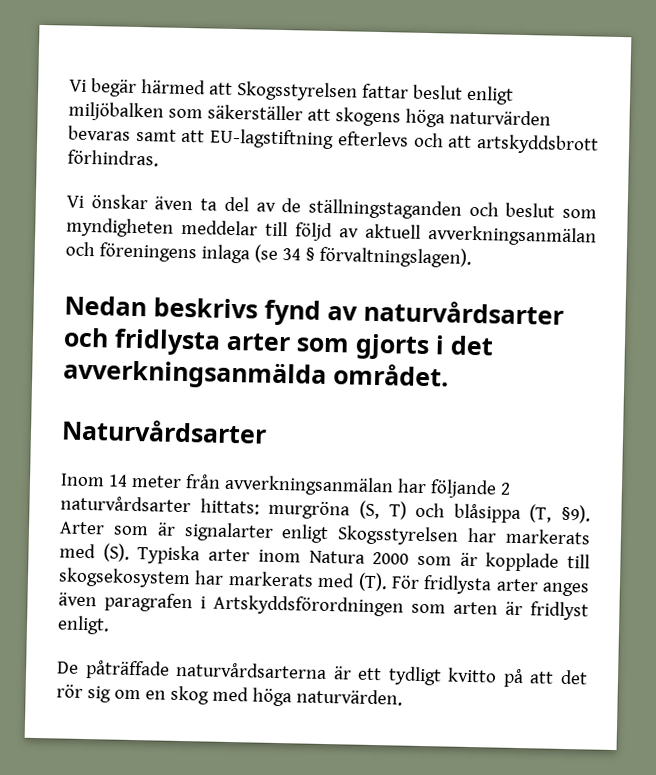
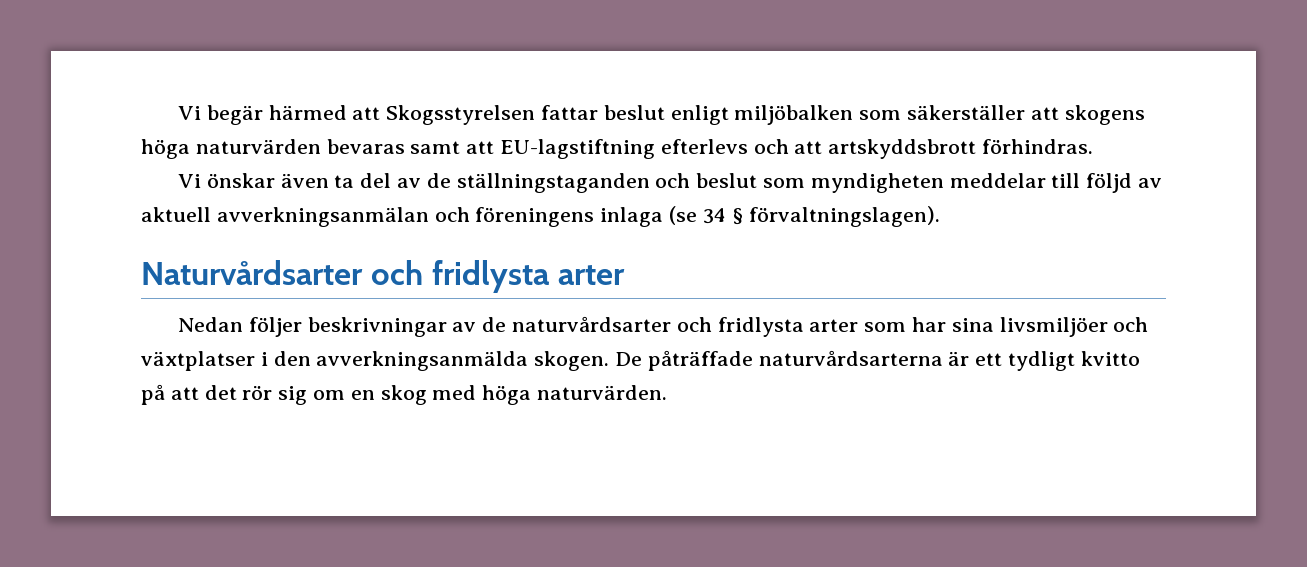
- Nedan beskrivs fynd av naturvårdsarter och fridlysta arter som gjorts i det avverkningsanmälda området.
- Naturvårdsarter
- Inom 14 meter från avverkningsanmälan har följande 2 naturvårdsarter hittats: murgröna (S, T) och blåsippa (T, §9). Arter som är signalarter enligt Skogsstyrelsen har markerats med (S). Typiska arter inom Natura 2000 som är kopplade till skogsekosystem har markerats med (T). För fridlysta arter anges även paragrafen i Artskyddsförordningen som arten är fridlyst enligt.
- De påträffade naturvårdsarterna är ett tydligt kvitto på att det rör sig om en skog med höga naturvärden.
+ Naturvårdsarter och fridlysta arter
+ Nedan följer beskrivningar av de naturvårdsarter och fridlysta arter som har sina livsmiljöer och växtplatser i den avverkningsanmälda skogen. De påträffade naturvårdsarterna är ett tydligt kvitto på att det rör sig om en skog med höga naturvärden.

